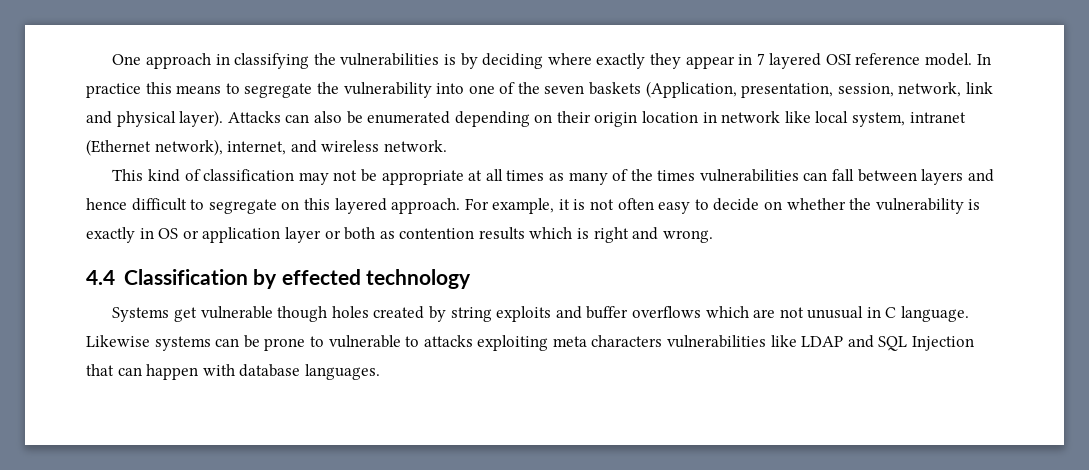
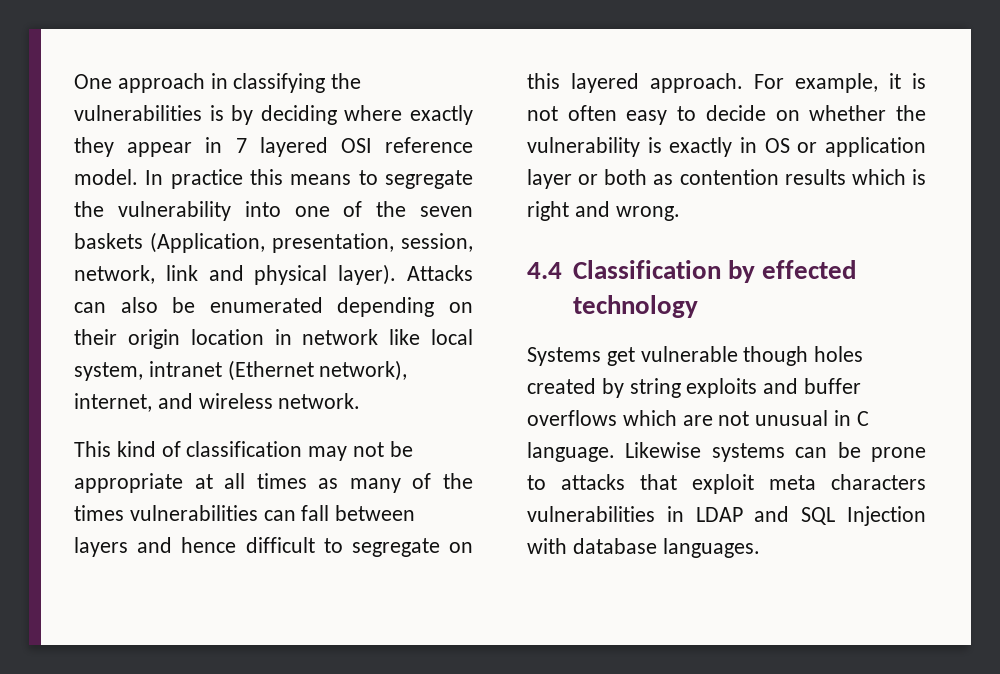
- Likewise systems can be prone to vulnerable to attacks exploiting meta characters vulnerabilities like LDAP and SQL Injection that can happen with database languages.
+ Likewise systems can be prone to attacks that exploit meta characters vulnerabilities in LDAP and SQL Injection with database languages.

